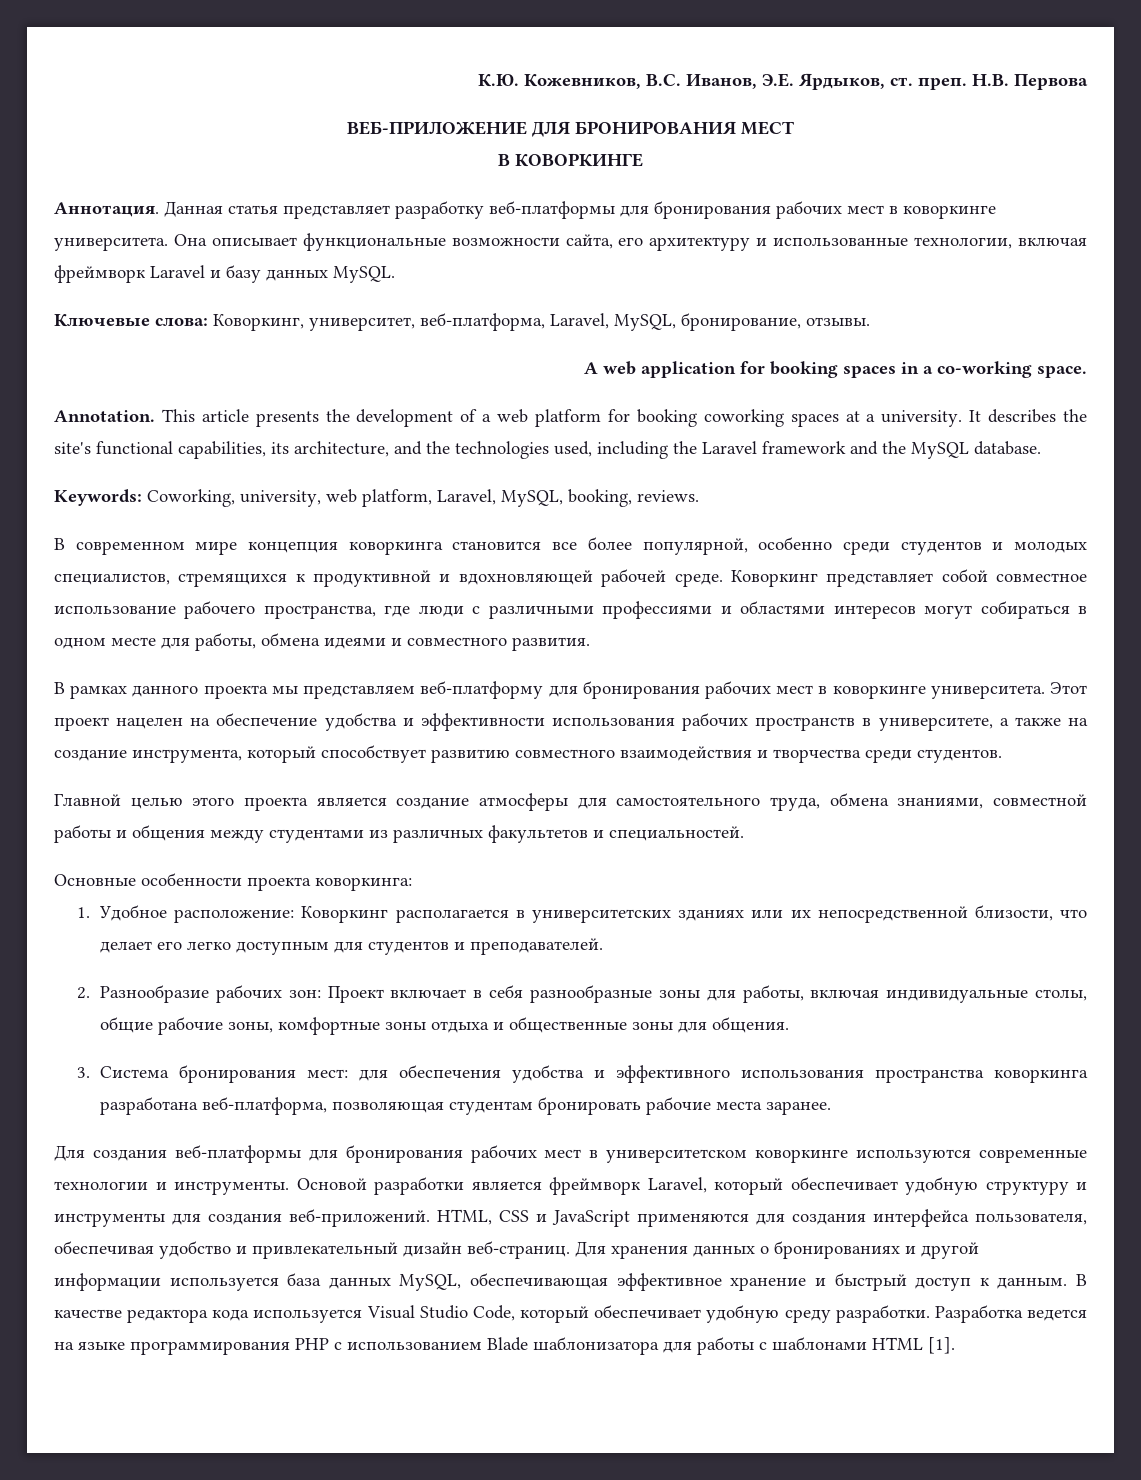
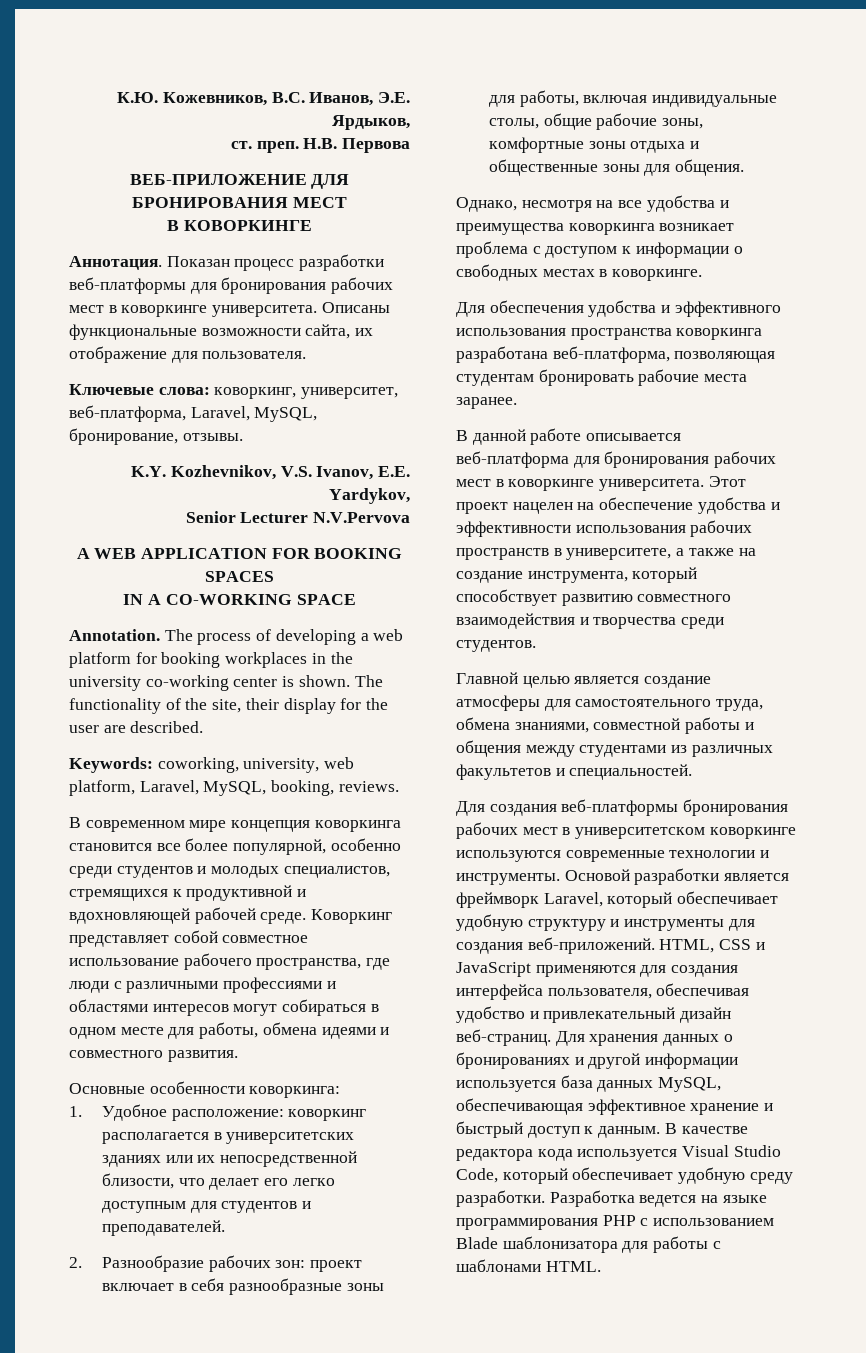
- К.Ю. Кожевников, В.С. Иванов, Э.Е. Ярдыков, ст. преп.
+ К.Ю. Кожевников, В.С. Иванов, Э.Е. Ярдыков,
+ ст. преп.
- Данная статья представляет разработку веб-платформы для бронирования рабочих мест в коворкинге университета.
+ Показан процесс разработки веб-платформы для бронирования рабочих мест в коворкинге университета.
- Она описывает функциональные возможности сайта, его архитектуру и использованные технологии, включая фреймворк Laravel и базу данных MySQL.
+ Описаны функциональные возможности сайта, их отображение для пользователя.
- Ключевые слова: Коворкинг, университет, веб-платформа, Laravel, MySQL, бронирование, отзывы.
+ Ключевые слова: коворкинг, университет, веб-платформа, Laravel, MySQL, бронирование, отзывы.
- A web application for booking spaces in a co-working space.
- Annotation. This article presents the development of a web platform for booking coworking spaces at a university. It describes the site's functional capabilities, its architecture, and the technologies used, including the Laravel framework and the MySQL database.
+ K.Y. Kozhevnikov, V.S. Ivanov, E.E. Yardykov,
+ Senior Lecturer N.V.Pervova
+ A WEB APPLICATION FOR BOOKING SPACES
+ IN A CO-WORKING SPACE
+ Annotation. The process of developing a web platform for booking workplaces in the university co-working center is shown. The functionality of the site, their display for the user are described.
- Keywords: Coworking, university, web platform, Laravel, MySQL, booking, reviews.
+ Keywords: coworking, university, web platform, Laravel, MySQL, booking, reviews.
- В рамках данного проекта мы представляем веб-платформу для бронирования рабочих мест в коворкинге университета.
+ Основные особенности коворкинга:
+ 1. Удобное расположение: коворкинг располагается в университетских зданиях или их непосредственной близости, что делает его легко доступным для студентов и преподавателей.
+ 2. Разнообразие рабочих зон: проект включает в себя разнообразные зоны для работы, включая индивидуальные столы, общие рабочие зоны, комфортные зоны отдыха и общественные зоны для общения.
+ Однако, несмотря на все удобства и преимущества коворкинга возникает проблема с доступом к информации о свободных местах в коворкинге.
+ Для обеспечения удобства и эффективного использования пространства коворкинга разработана веб-платформа, позволяющая студентам бронировать рабочие места заранее.
+ В данной работе описывается веб-платформа для бронирования рабочих мест в коворкинге университета.
- Главной целью этого проекта является создание атмосферы для самостоятельного труда, обмена знаниями, совместной работы и общения между студентами из различных факультетов и специальностей.
+ Главной целью является создание атмосферы для самостоятельного труда, обмена знаниями, совместной работы и общения между студентами из различных факультетов и специальностей.
- Основные особенности проекта коворкинга:
- 1. Удобное расположение: Коворкинг располагается в университетских зданиях или их непосредственной близости, что делает его легко доступным для студентов и преподавателей.
- 2. Разнообразие рабочих зон: Проект включает в себя разнообразные зоны для работы, включая индивидуальные столы, общие рабочие зоны, комфортные зоны отдыха и общественные зоны для общения.
- 3. Система бронирования мест: для обеспечения удобства и эффективного использования пространства коворкинга разработана веб-платформа, позволяющая студентам бронировать рабочие места заранее.
- Для создания веб-платформы для бронирования рабочих мест в университетском коворкинге используются современные технологии и инструменты.
+ Для создания веб-платформы бронирования рабочих мест в университетском коворкинге используются современные технологии и инструменты.
- Разработка ведется на языке программирования PHP с использованием Blade шаблонизатора для работы с шаблонами HTML [1].
+ Разработка ведется на языке программирования PHP с использованием Blade шаблонизатора для работы с шаблонами HTML.

